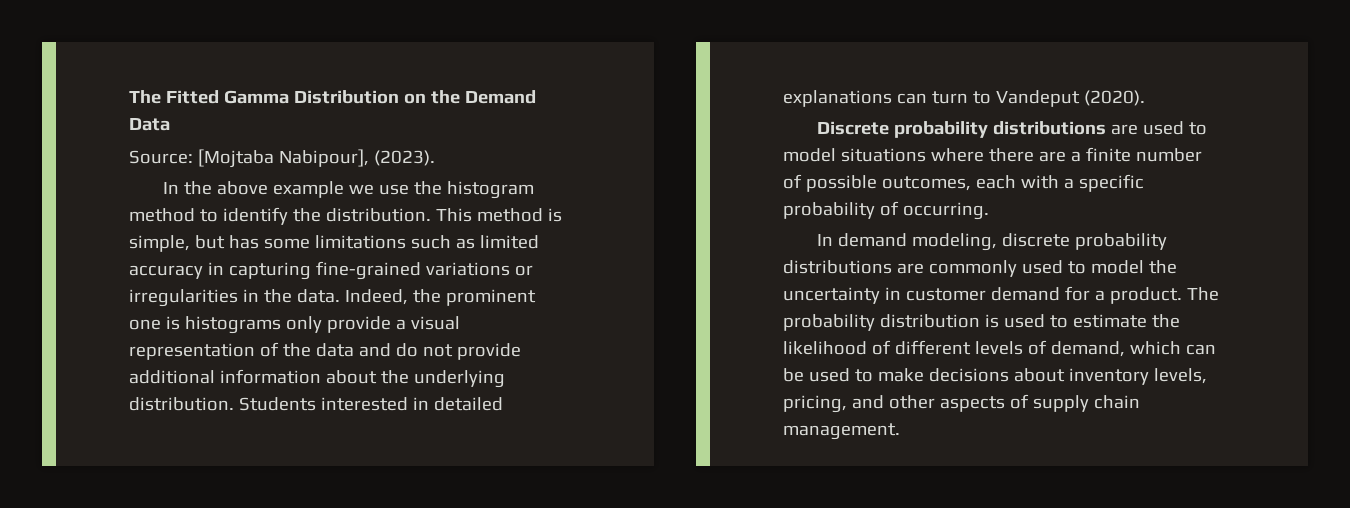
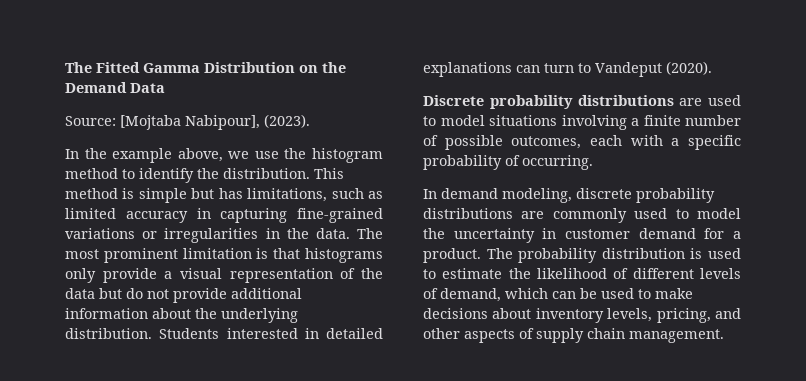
- In the above example we use the histogram method to identify the distribution.
+ In the example above, we use the histogram method to identify the distribution.
- This method is simple, but has some limitations such as limited accuracy in capturing fine-grained variations or irregularities in the data.
+ This method is simple but has limitations, such as limited accuracy in capturing fine-grained variations or irregularities in the data.
- Indeed, the prominent one is histograms only provide a visual representation of the data and do not provide additional information about the underlying distribution.
+ The most prominent limitation is that histograms only provide a visual representation of the data but do not provide additional information about the underlying distribution.
- Discrete probability distributions are used to model situations where there are a finite number of possible outcomes, each with a specific probability of occurring.
+ Discrete probability distributions are used to model situations involving a finite number of possible outcomes, each with a specific probability of occurring.

